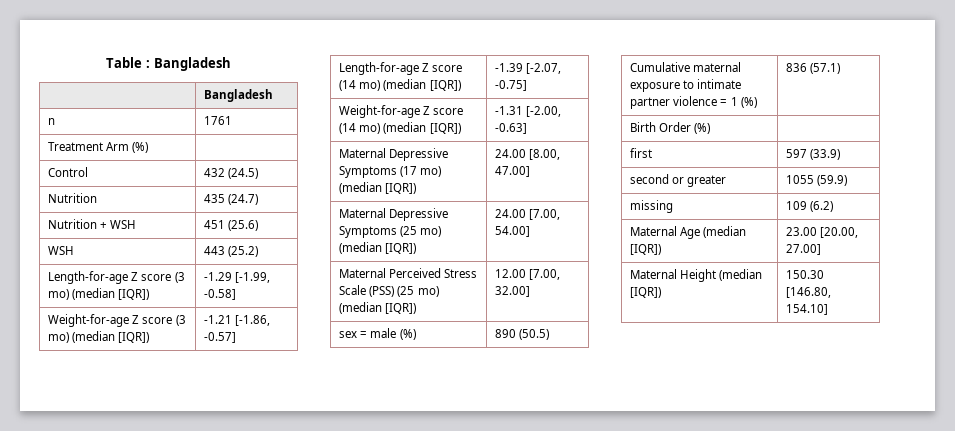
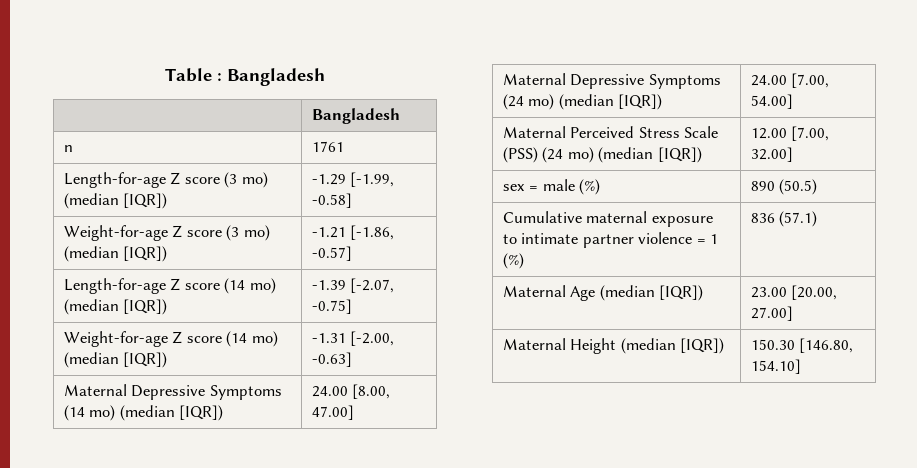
- Treatment Arm (%) |
- Control | 432 (24.5)
- Nutrition | 435 (24.7)
- Nutrition + WSH | 451 (25.6)
- WSH | 443 (25.2)
- Maternal Depressive Symptoms (17 mo) (median [IQR]) | 24.00 [8.00, 47.00]
+ Maternal Depressive Symptoms (14 mo) (median [IQR]) | 24.00 [8.00, 47.00]
- Maternal Depressive Symptoms (25 mo) (median [IQR]) | 24.00 [7.00, 54.00]
+ Maternal Depressive Symptoms (24 mo) (median [IQR]) | 24.00 [7.00, 54.00]
- Maternal Perceived Stress Scale (PSS) (25 mo) (median [IQR]) | 12.00 [7.00, 32.00]
+ Maternal Perceived Stress Scale (PSS) (24 mo) (median [IQR]) | 12.00 [7.00, 32.00]
- Birth Order (%) |
- first | 597 (33.9)
- second or greater | 1055 (59.9)
- missing | 109 (6.2)

